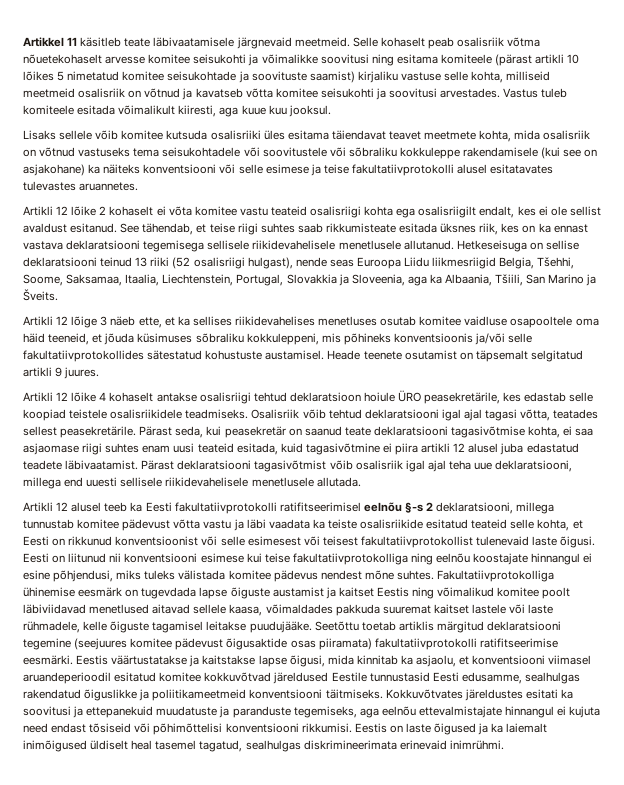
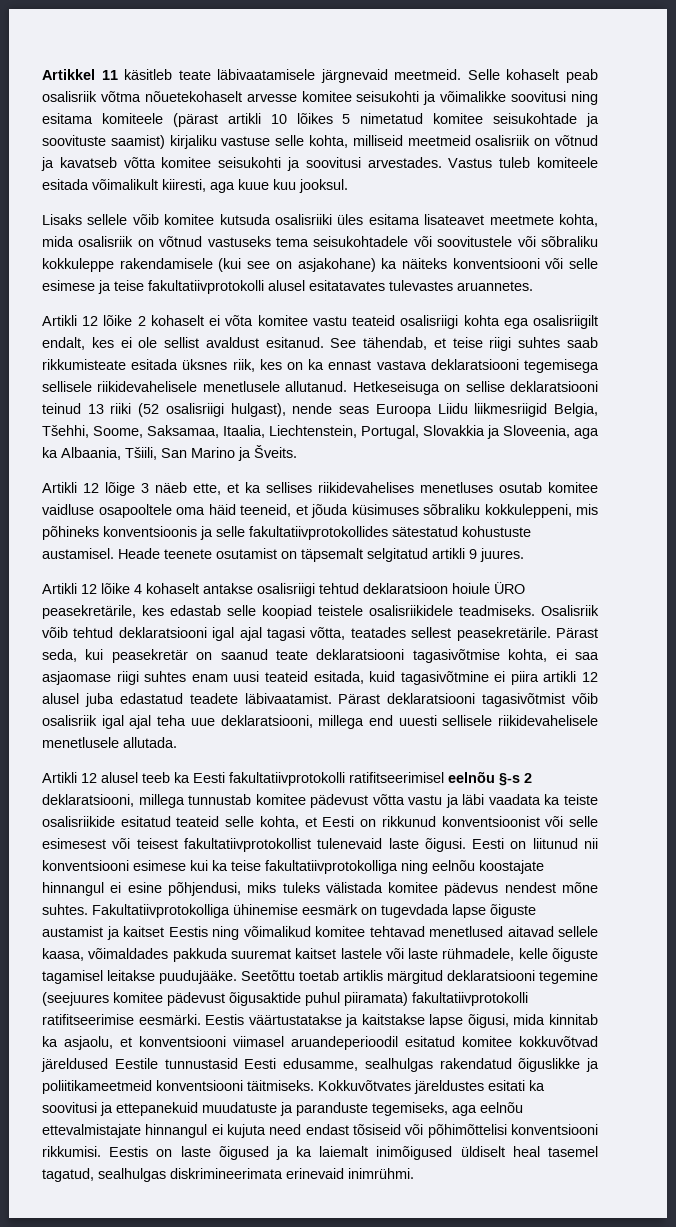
- Lisaks sellele võib komitee kutsuda osalisriiki üles esitama täiendavat teavet meetmete kohta, mida osalisriik on võtnud vastuseks tema seisukohtadele või soovitustele või sõbraliku kokkuleppe rakendamisele (kui see on asjakohane) ka näiteks konventsiooni või selle esimese ja teise fakultatiivprotokolli alusel esitatavates tulevastes aruannetes.
+ Lisaks sellele võib komitee kutsuda osalisriiki üles esitama lisateavet meetmete kohta, mida osalisriik on võtnud vastuseks tema seisukohtadele või soovitustele või sõbraliku kokkuleppe rakendamisele (kui see on asjakohane) ka näiteks konventsiooni või selle esimese ja teise fakultatiivprotokolli alusel esitatavates tulevastes aruannetes.
- Artikli 12 lõige 3 näeb ette, et ka sellises riikidevahelises menetluses osutab komitee vaidluse osapooltele oma häid teeneid, et jõuda küsimuses sõbraliku kokkuleppeni, mis põhineks konventsioonis ja/või selle fakultatiivprotokollides sätestatud kohustuste austamisel.
+ Artikli 12 lõige 3 näeb ette, et ka sellises riikidevahelises menetluses osutab komitee vaidluse osapooltele oma häid teeneid, et jõuda küsimuses sõbraliku kokkuleppeni, mis põhineks konventsioonis ja selle fakultatiivprotokollides sätestatud kohustuste austamisel.
- Eesti on liitunud nii konventsiooni esimese kui teise fakultatiivprotokolliga ning eelnõu koostajate hinnangul ei esine põhjendusi, miks tuleks välistada komitee pädevus nendest mõne suhtes.
+ Eesti on liitunud nii konventsiooni esimese kui ka teise fakultatiivprotokolliga ning eelnõu koostajate hinnangul ei esine põhjendusi, miks tuleks välistada komitee pädevus nendest mõne suhtes.
- Fakultatiivprotokolliga ühinemise eesmärk on tugevdada lapse õiguste austamist ja kaitset Eestis ning võimalikud komitee poolt läbiviidavad menetlused aitavad sellele kaasa, võimaldades pakkuda suuremat kaitset lastele või laste rühmadele, kelle õiguste tagamisel leitakse puudujääke.
+ Fakultatiivprotokolliga ühinemise eesmärk on tugevdada lapse õiguste austamist ja kaitset Eestis ning võimalikud komitee tehtavad menetlused aitavad sellele kaasa, võimaldades pakkuda suuremat kaitset lastele või laste rühmadele, kelle õiguste tagamisel leitakse puudujääke.
- Seetõttu toetab artiklis märgitud deklaratsiooni tegemine (seejuures komitee pädevust õigusaktide osas piiramata) fakultatiivprotokolli ratifitseerimise eesmärki.
+ Seetõttu toetab artiklis märgitud deklaratsiooni tegemine (seejuures komitee pädevust õigusaktide puhul piiramata) fakultatiivprotokolli ratifitseerimise eesmärki.

